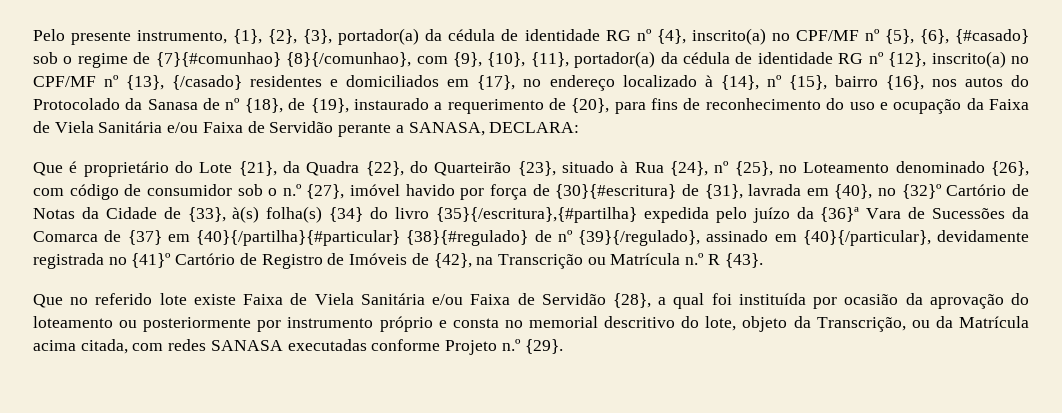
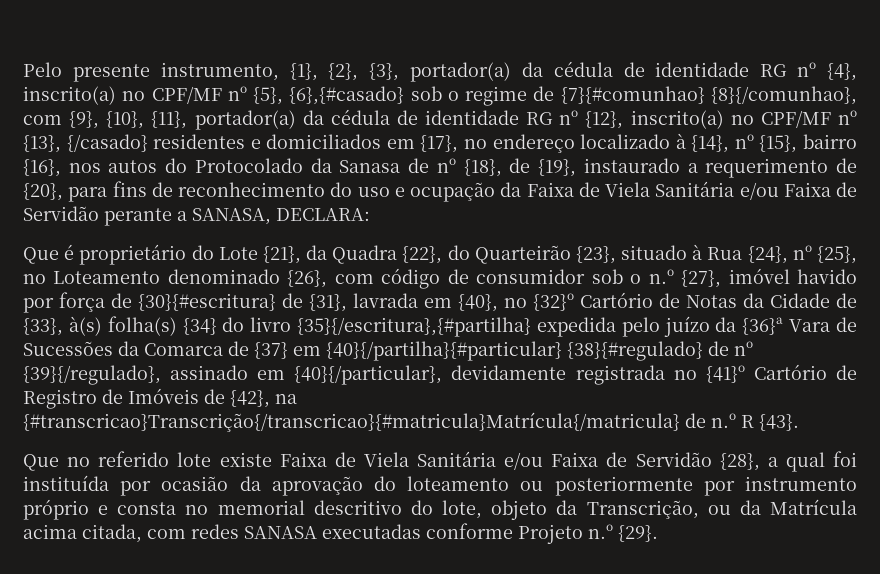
- Pelo presente instrumento, {1}, {2}, {3}, portador(a) da cédula de identidade RG nº {4}, inscrito(a) no CPF/MF nº {5}, {6}, {#casado} sob o regime de {7}{#comunhao} {8}{/comunhao}, com {9}, {10}, {11}, portador(a) da cédula de identidade RG nº {12}, inscrito(a) no CPF/MF nº {13}, {/casado} residentes e domiciliados em {17}, no endereço localizado à {14}, nº {15}, bairro {16}, nos autos do Protocolado da Sanasa de nº {18}, de {19}, instaurado a requerimento de {20}, para fins de reconhecimento do uso e ocupação da Faixa de Viela Sanitária e/ou Faixa de Servidão perante a SANASA, DECLARA:
+ Pelo presente instrumento, {1}, {2}, {3}, portador(a) da cédula de identidade RG nº {4}, inscrito(a) no CPF/MF nº {5}, {6},{#casado} sob o regime de {7}{#comunhao} {8}{/comunhao}, com {9}, {10}, {11}, portador(a) da cédula de identidade RG nº {12}, inscrito(a) no CPF/MF nº {13}, {/casado} residentes e domiciliados em {17}, no endereço localizado à {14}, nº {15}, bairro {16}, nos autos do Protocolado da Sanasa de nº {18}, de {19}, instaurado a requerimento de {20}, para fins de reconhecimento do uso e ocupação da Faixa de Viela Sanitária e/ou Faixa de Servidão perante a SANASA, DECLARA:
- Que é proprietário do Lote {21}, da Quadra {22}, do Quarteirão {23}, situado à Rua {24}, nº {25}, no Loteamento denominado {26}, com código de consumidor sob o n.º {27}, imóvel havido por força de {30}{#escritura} de {31}, lavrada em {40}, no {32}º Cartório de Notas da Cidade de {33}, à(s) folha(s) {34} do livro {35}{/escritura},{#partilha} expedida pelo juízo da {36}ª Vara de Sucessões da Comarca de {37} em {40}{/partilha}{#particular} {38}{#regulado} de nº {39}{/regulado}, assinado em {40}{/particular}, devidamente registrada no {41}º Cartório de Registro de Imóveis de {42}, na Transcrição ou Matrícula n.º R {43}.
+ Que é proprietário do Lote {21}, da Quadra {22}, do Quarteirão {23}, situado à Rua {24}, nº {25}, no Loteamento denominado {26}, com código de consumidor sob o n.º {27}, imóvel havido por força de {30}{#escritura} de {31}, lavrada em {40}, no {32}º Cartório de Notas da Cidade de {33}, à(s) folha(s) {34} do livro {35}{/escritura},{#partilha} expedida pelo juízo da {36}ª Vara de Sucessões da Comarca de {37} em {40}{/partilha}{#particular} {38}{#regulado} de nº {39}{/regulado}, assinado em {40}{/particular}, devidamente registrada no {41}º Cartório de Registro de Imóveis de {42}, na {#transcricao}Transcrição{/transcricao}{#matricula}Matrícula{/matricula} de n.º R {43}.

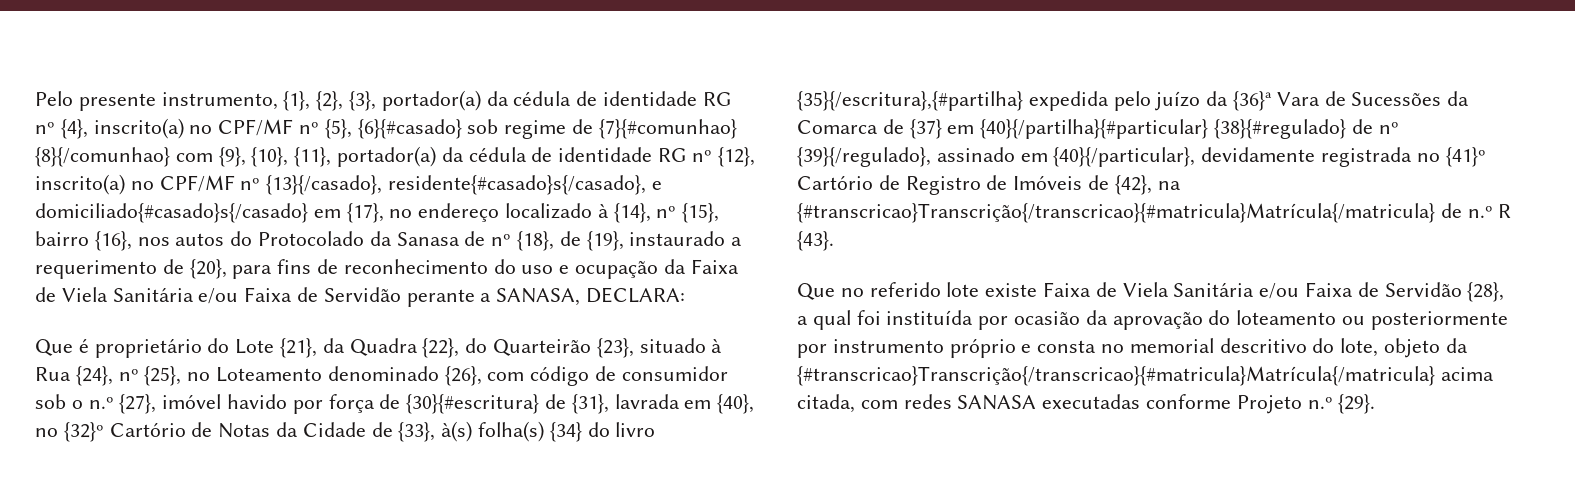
- Pelo presente instrumento, {1}, {2}, {3}, portador(a) da cédula de identidade RG nº {4}, inscrito(a) no CPF/MF nº {5}, {6},{#casado} sob o regime de {7}{#comunhao} {8}{/comunhao}, com {9}, {10}, {11}, portador(a) da cédula de identidade RG nº {12}, inscrito(a) no CPF/MF nº {13}, {/casado} residentes e domiciliados em {17}, no endereço localizado à {14}, nº {15}, bairro {16}, nos autos do Protocolado da Sanasa de nº {18}, de {19}, instaurado a requerimento de {20}, para fins de reconhecimento do uso e ocupação da Faixa de Viela Sanitária e/ou Faixa de Servidão perante a SANASA, DECLARA:
+ Pelo presente instrumento, {1}, {2}, {3}, portador(a) da cédula de identidade RG nº {4}, inscrito(a) no CPF/MF nº {5}, {6}{#casado} sob regime de {7}{#comunhao} {8}{/comunhao} com {9}, {10}, {11}, portador(a) da cédula de identidade RG nº {12}, inscrito(a) no CPF/MF nº {13}{/casado}, residente{#casado}s{/casado}, e domiciliado{#casado}s{/casado} em {17}, no endereço localizado à {14}, nº {15}, bairro {16}, nos autos do Protocolado da Sanasa de nº {18}, de {19}, instaurado a requerimento de {20}, para fins de reconhecimento do uso e ocupação da Faixa de Viela Sanitária e/ou Faixa de Servidão perante a SANASA, DECLARA:
- Que no referido lote existe Faixa de Viela Sanitária e/ou Faixa de Servidão {28}, a qual foi instituída por ocasião da aprovação do loteamento ou posteriormente por instrumento próprio e consta no memorial descritivo do lote, objeto da Transcrição, ou da Matrícula acima citada, com redes SANASA executadas conforme Projeto n.º {29}.
+ Que no referido lote existe Faixa de Viela Sanitária e/ou Faixa de Servidão {28}, a qual foi instituída por ocasião da aprovação do loteamento ou posteriormente por instrumento próprio e consta no memorial descritivo do lote, objeto da {#transcricao}Transcrição{/transcricao}{#matricula}Matrícula{/matricula} acima citada, com redes SANASA executadas conforme Projeto n.º {29}.

